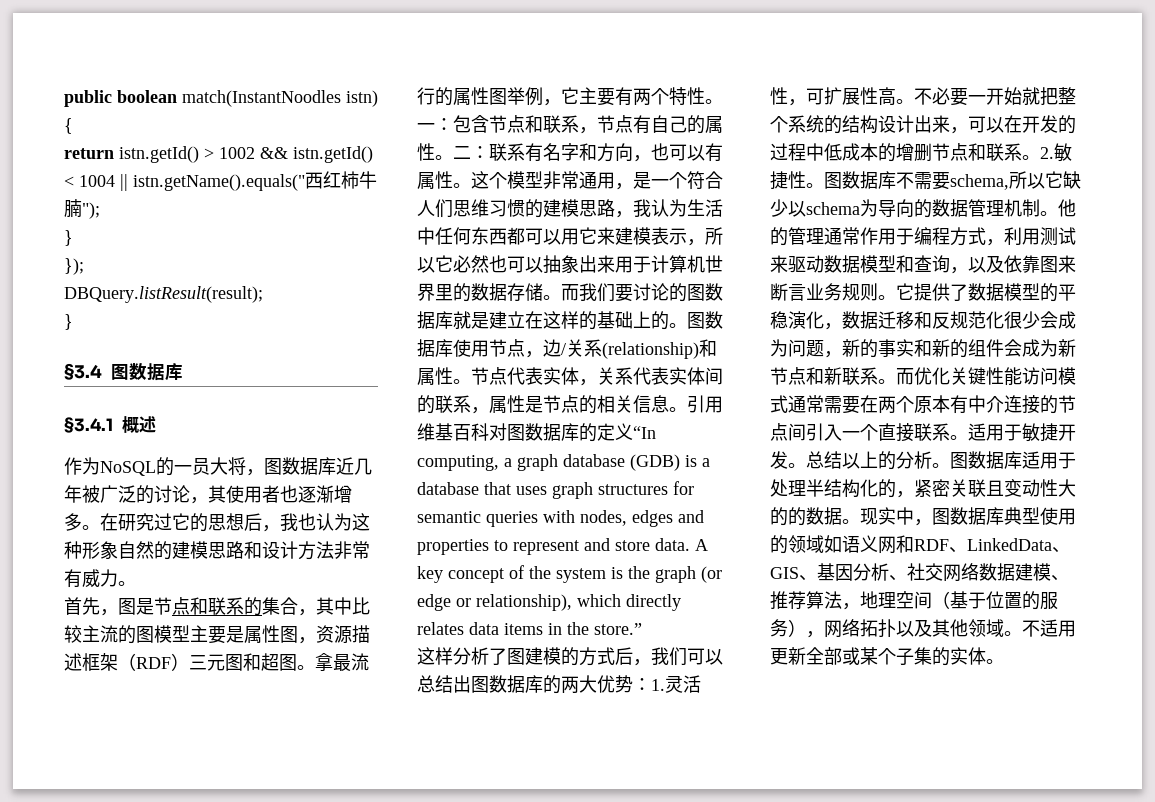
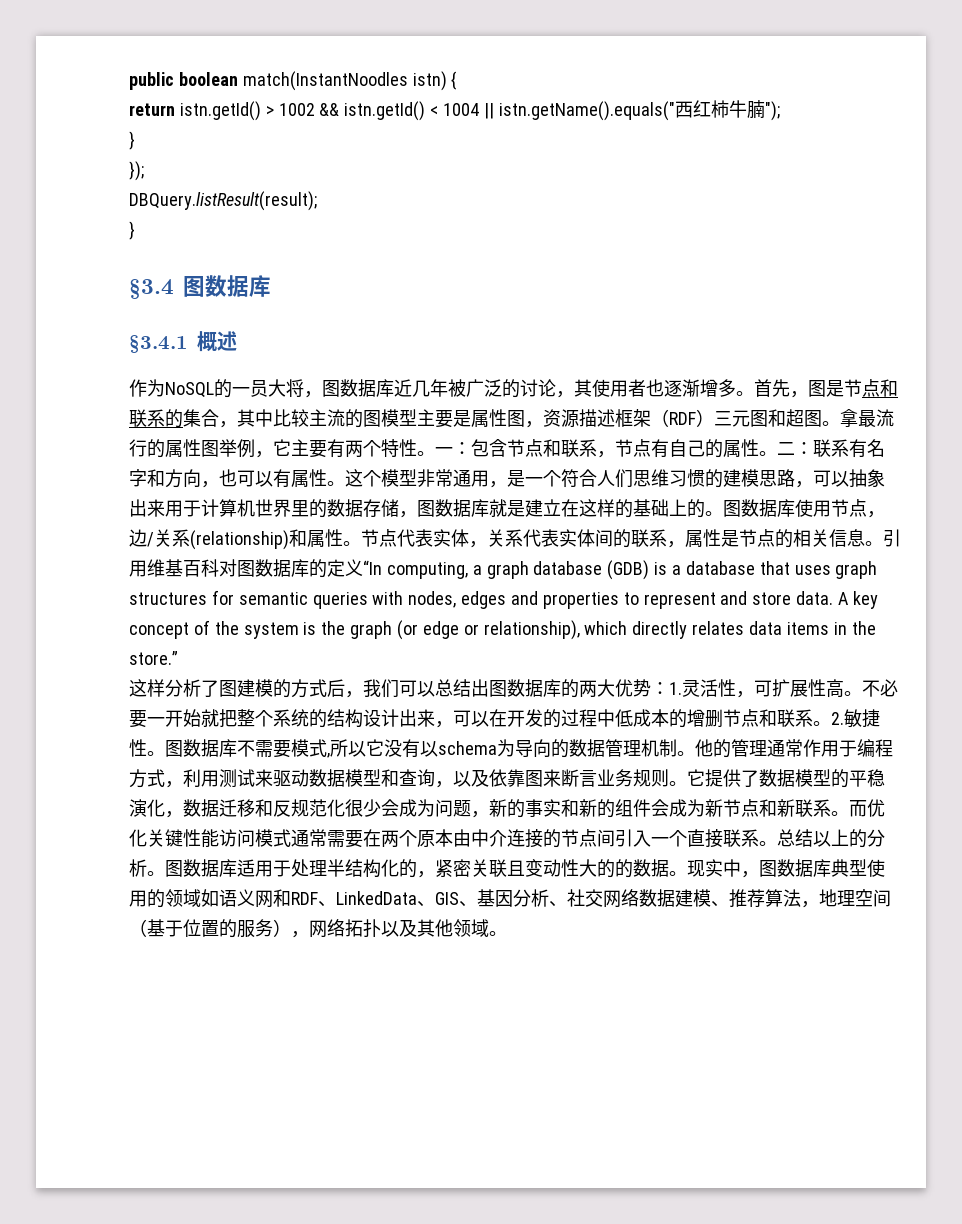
- 作为NoSQL的一员大将，图数据库近几年被广泛的讨论，其使用者也逐渐增多。在研究过它的思想后，我也认为这种形象自然的建模思路和设计方法非常有威力。
- 首先，图是节点和联系的集合，其中比较主流的图模型主要是属性图，资源描述框架（RDF）三元图和超图。
+ 作为NoSQL的一员大将，图数据库近几年被广泛的讨论，其使用者也逐渐增多。首先，图是节点和联系的集合，其中比较主流的图模型主要是属性图，资源描述框架（RDF）三元图和超图。
- 这个模型非常通用，是一个符合人们思维习惯的建模思路，我认为生活中任何东西都可以用它来建模表示，所以它必然也可以抽象出来用于计算机世界里的数据存储。而我们要讨论的图数据库就是建立在这样的基础上的。
+ 这个模型非常通用，是一个符合人们思维习惯的建模思路，可以抽象出来用于计算机世界里的数据存储，图数据库就是建立在这样的基础上的。
- 图数据库不需要schema,所以它缺少以schema为导向的数据管理机制。
+ 图数据库不需要模式,所以它没有以schema为导向的数据管理机制。
- 而优化关键性能访问模式通常需要在两个原本有中介连接的节点间引入一个直接联系。
+ 而优化关键性能访问模式通常需要在两个原本由中介连接的节点间引入一个直接联系。
- 适用于敏捷开发。
- 不适用更新全部或某个子集的实体。

